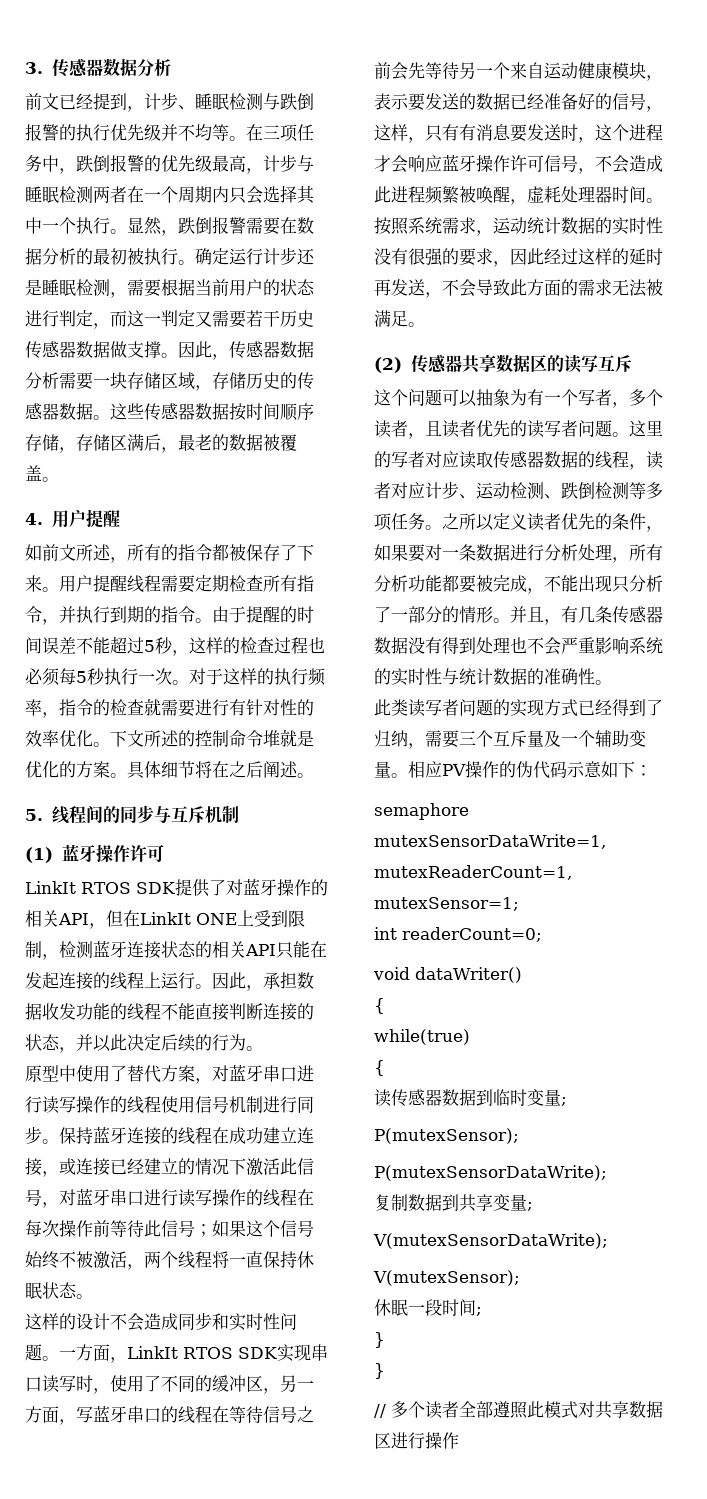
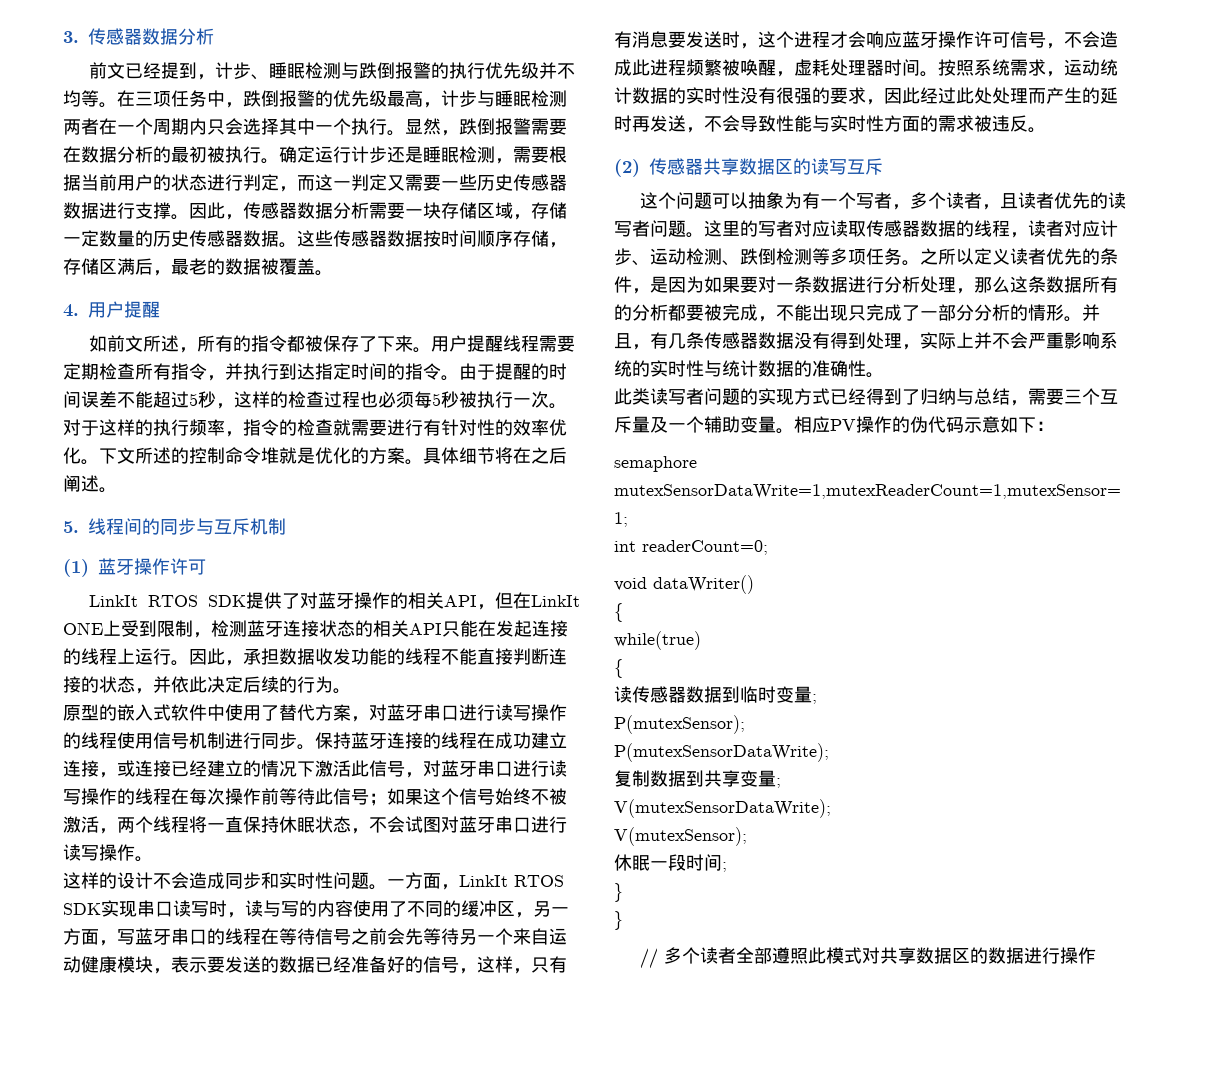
- 确定运行计步还是睡眠检测，需要根据当前用户的状态进行判定，而这一判定又需要若干历史传感器数据做支撑。
+ 确定运行计步还是睡眠检测，需要根据当前用户的状态进行判定，而这一判定又需要一些历史传感器数据进行支撑。
- 因此，传感器数据分析需要一块存储区域，存储历史的传感器数据。
+ 因此，传感器数据分析需要一块存储区域，存储一定数量的历史传感器数据。
- 用户提醒线程需要定期检查所有指令，并执行到期的指令。
+ 用户提醒线程需要定期检查所有指令，并执行到达指定时间的指令。
- 由于提醒的时间误差不能超过5秒，这样的检查过程也必须每5秒执行一次。
+ 由于提醒的时间误差不能超过5秒，这样的检查过程也必须每5秒被执行一次。
- 因此，承担数据收发功能的线程不能直接判断连接的状态，并以此决定后续的行为。
+ 因此，承担数据收发功能的线程不能直接判断连接的状态，并依此决定后续的行为。
- 原型中使用了替代方案，对蓝牙串口进行读写操作的线程使用信号机制进行同步。
+ 原型的嵌入式软件中使用了替代方案，对蓝牙串口进行读写操作的线程使用信号机制进行同步。
- 保持蓝牙连接的线程在成功建立连接，或连接已经建立的情况下激活此信号，对蓝牙串口进行读写操作的线程在每次操作前等待此信号；如果这个信号始终不被激活，两个线程将一直保持休眠状态。
+ 保持蓝牙连接的线程在成功建立连接，或连接已经建立的情况下激活此信号，对蓝牙串口进行读写操作的线程在每次操作前等待此信号；如果这个信号始终不被激活，两个线程将一直保持休眠状态，不会试图对蓝牙串口进行读写操作。
- 一方面，LinkIt RTOS SDK实现串口读写时，使用了不同的缓冲区，另一方面，写蓝牙串口的线程在等待信号之前会先等待另一个来自运动健康模块，表示要发送的数据已经准备好的信号，这样，只有有消息要发送时，这个进程才会响应蓝牙操作许可信号，不会造成此进程频繁被唤醒，虚耗处理器时间。
+ 一方面，LinkIt RTOS SDK实现串口读写时，读与写的内容使用了不同的缓冲区，另一方面，写蓝牙串口的线程在等待信号之前会先等待另一个来自运动健康模块，表示要发送的数据已经准备好的信号，这样，只有有消息要发送时，这个进程才会响应蓝牙操作许可信号，不会造成此进程频繁被唤醒，虚耗处理器时间。
- 按照系统需求，运动统计数据的实时性没有很强的要求，因此经过这样的延时再发送，不会导致此方面的需求无法被满足。
+ 按照系统需求，运动统计数据的实时性没有很强的要求，因此经过此处处理而产生的延时再发送，不会导致性能与实时性方面的需求被违反。
- 之所以定义读者优先的条件，如果要对一条数据进行分析处理，所有分析功能都要被完成，不能出现只分析了一部分的情形。
+ 之所以定义读者优先的条件，是因为如果要对一条数据进行分析处理，那么这条数据所有的分析都要被完成，不能出现只完成了一部分分析的情形。
- 并且，有几条传感器数据没有得到处理也不会严重影响系统的实时性与统计数据的准确性。
+ 并且，有几条传感器数据没有得到处理，实际上并不会严重影响系统的实时性与统计数据的准确性。
- 此类读写者问题的实现方式已经得到了归纳，需要三个互斥量及一个辅助变量。
+ 此类读写者问题的实现方式已经得到了归纳与总结，需要三个互斥量及一个辅助变量。
- // 多个读者全部遵照此模式对共享数据区进行操作
+ // 多个读者全部遵照此模式对共享数据区的数据进行操作

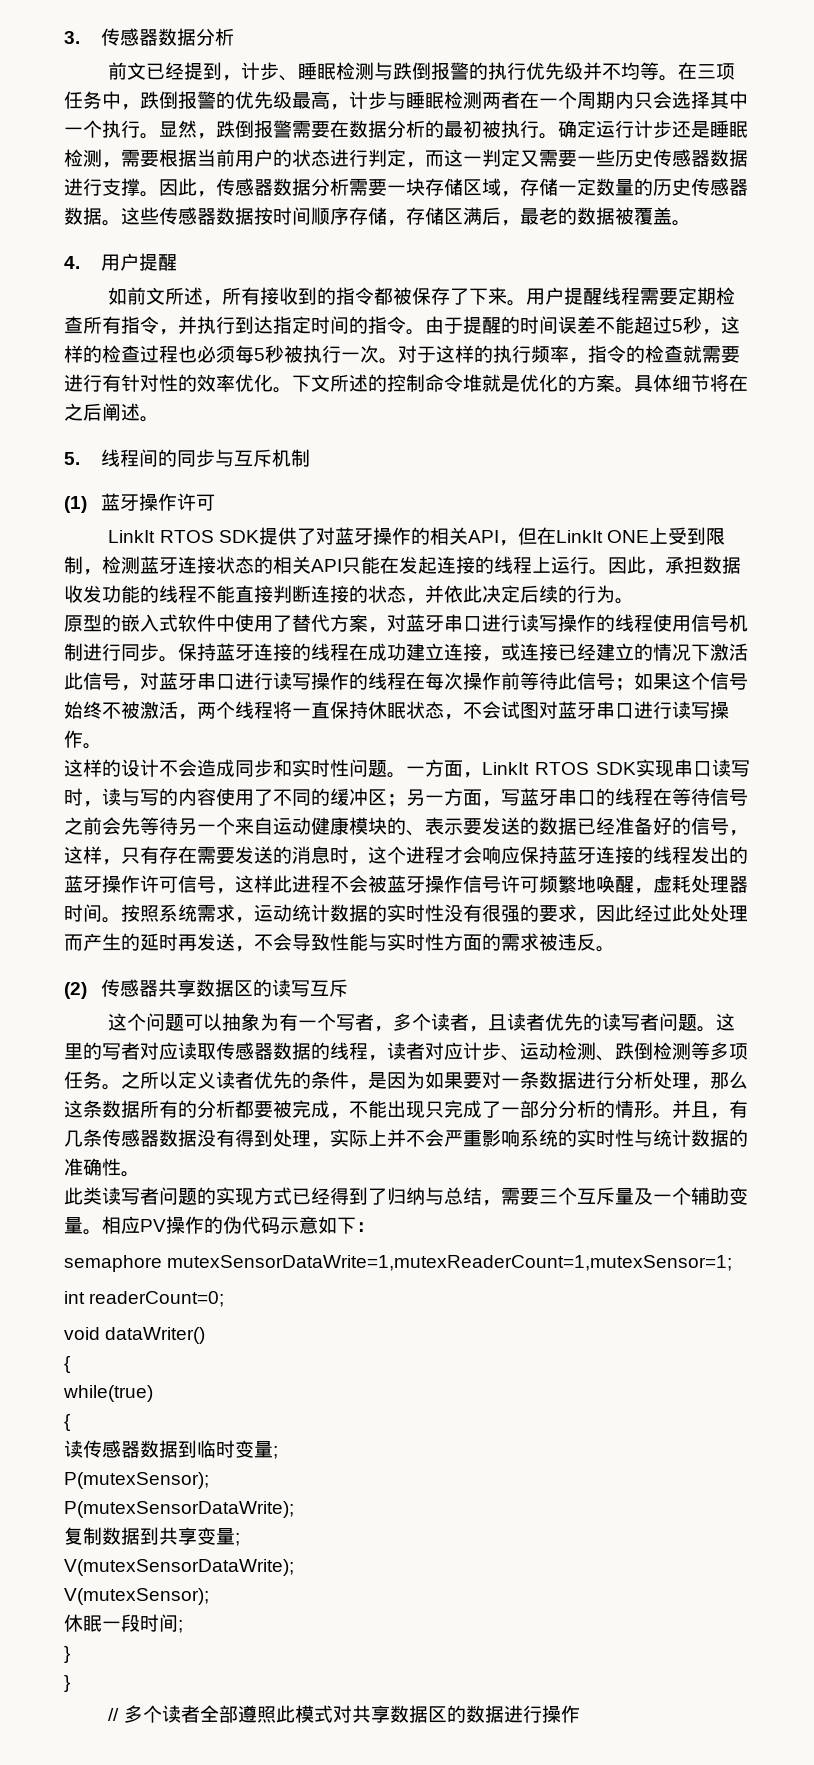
- 如前文所述，所有的指令都被保存了下来。
+ 如前文所述，所有接收到的指令都被保存了下来。
- 一方面，LinkIt RTOS SDK实现串口读写时，读与写的内容使用了不同的缓冲区，另一方面，写蓝牙串口的线程在等待信号之前会先等待另一个来自运动健康模块，表示要发送的数据已经准备好的信号，这样，只有有消息要发送时，这个进程才会响应蓝牙操作许可信号，不会造成此进程频繁被唤醒，虚耗处理器时间。
+ 一方面，LinkIt RTOS SDK实现串口读写时，读与写的内容使用了不同的缓冲区；另一方面，写蓝牙串口的线程在等待信号之前会先等待另一个来自运动健康模块的、表示要发送的数据已经准备好的信号，这样，只有存在需要发送的消息时，这个进程才会响应保持蓝牙连接的线程发出的蓝牙操作许可信号，这样此进程不会被蓝牙操作信号许可频繁地唤醒，虚耗处理器时间。

